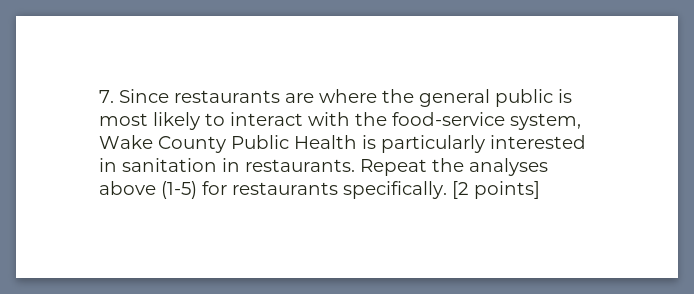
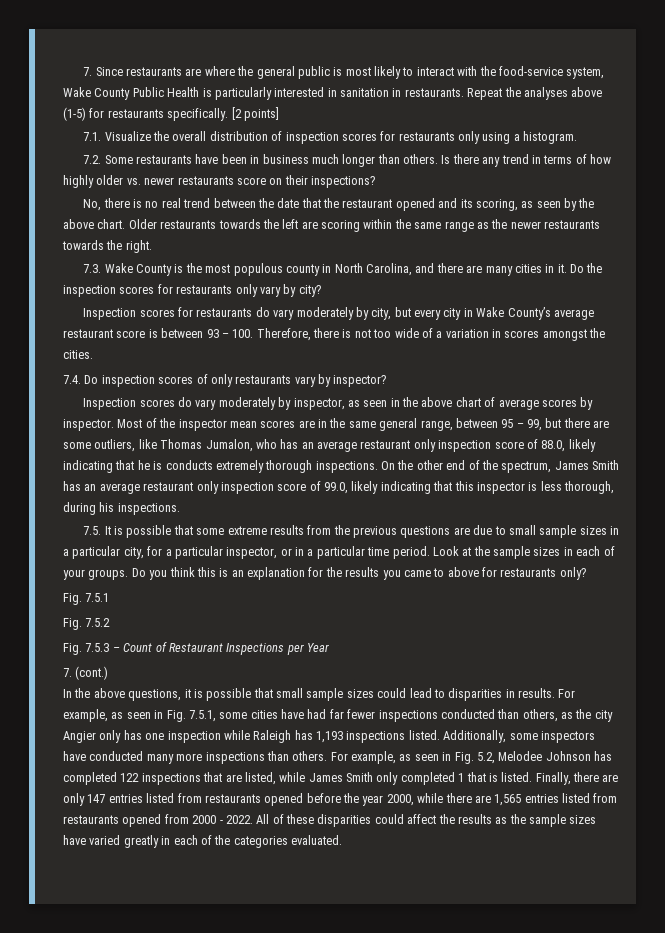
+ 7.1. Visualize the overall distribution of inspection scores for restaurants only using a histogram.
+ 7.2. Some restaurants have been in business much longer than others. Is there any trend in terms of how highly older vs. newer restaurants score on their inspections?
+ No, there is no real trend between the date that the restaurant opened and its scoring, as seen by the above chart. Older restaurants towards the left are scoring within the same range as the newer restaurants towards the right.
+ 7.3. Wake County is the most populous county in North Carolina, and there are many cities in it. Do the inspection scores for restaurants only vary by city?
+ Inspection scores for restaurants do vary moderately by city, but every city in Wake County’s average restaurant score is between 93 – 100. Therefore, there is not too wide of a variation in scores amongst the cities.
+ 7.4. Do inspection scores of only restaurants vary by inspector?
+ Inspection scores do vary moderately by inspector, as seen in the above chart of average scores by inspector. Most of the inspector mean scores are in the same general range, between 95 – 99, but there are some outliers, like Thomas Jumalon, who has an average restaurant only inspection score of 88.0, likely indicating that he is conducts extremely thorough inspections. On the other end of the spectrum, James Smith has an average restaurant only inspection score of 99.0, likely indicating that this inspector is less thorough, during his inspections.
+ 7.5. It is possible that some extreme results from the previous questions are due to small sample sizes in a particular city, for a particular inspector, or in a particular time period. Look at the sample sizes in each of your groups. Do you think this is an explanation for the results you came to above for restaurants only?
+ Fig. 7.5.1
+ Fig. 7.5.2
+ Fig. 7.5.3 – Count of Restaurant Inspections per Year
+ 7. (cont.)
+ In the above questions, it is possible that small sample sizes could lead to disparities in results. For example, as seen in Fig. 7.5.1, some cities have had far fewer inspections conducted than others, as the city Angier only has one inspection while Raleigh has 1,193 inspections listed. Additionally, some inspectors have conducted many more inspections than others. For example, as seen in Fig. 5.2, Melodee Johnson has completed 122 inspections that are listed, while James Smith only completed 1 that is listed. Finally, there are only 147 entries listed from restaurants opened before the year 2000, while there are 1,565 entries listed from restaurants opened from 2000 - 2022. All of these disparities could affect the results as the sample sizes have varied greatly in each of the categories evaluated.

